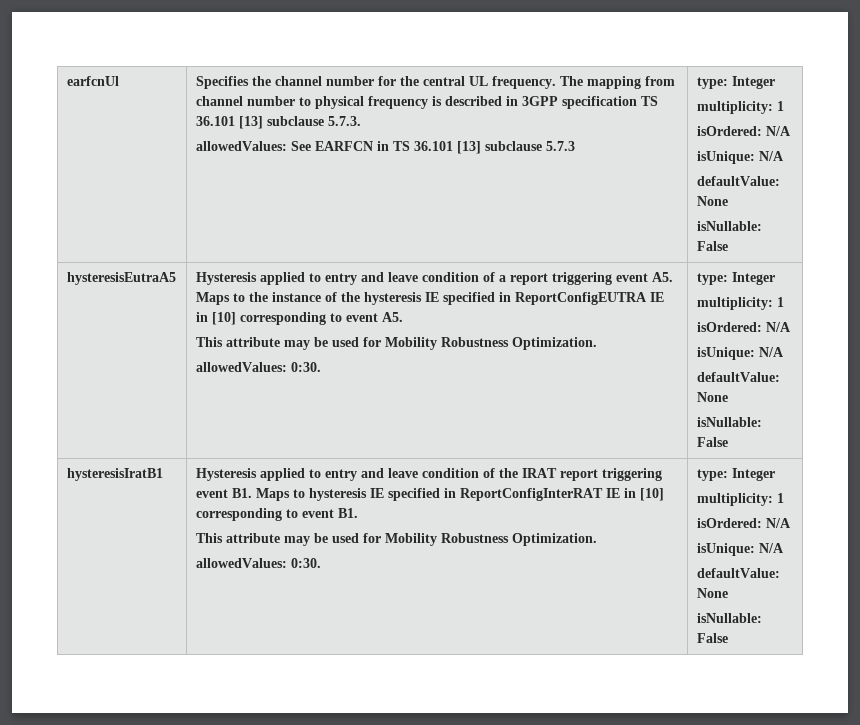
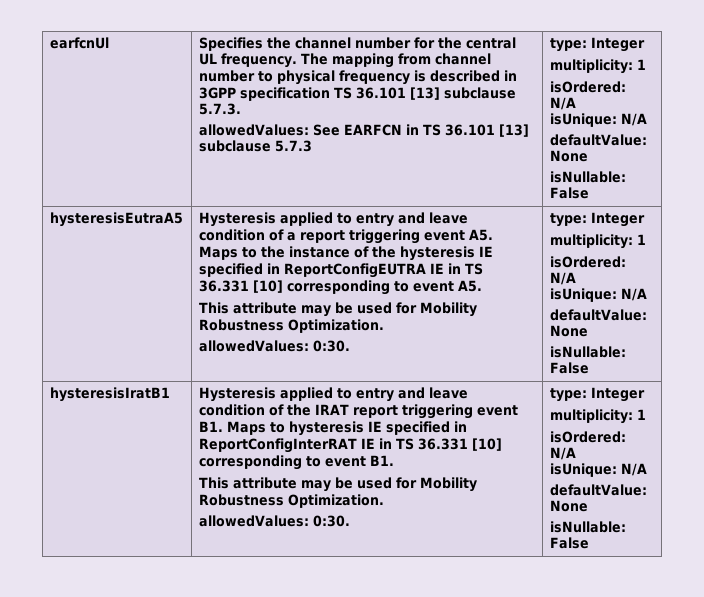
- Hysteresis applied to entry and leave condition of a report triggering event A5. Maps to the instance of the hysteresis IE specified in ReportConfigEUTRA IE in [10] corresponding to event A5.
+ Hysteresis applied to entry and leave condition of a report triggering event A5. Maps to the instance of the hysteresis IE specified in ReportConfigEUTRA IE in TS 36.331 [10] corresponding to event A5.
- Hysteresis applied to entry and leave condition of the IRAT report triggering event B1. Maps to hysteresis IE specified in ReportConfigInterRAT IE in [10] corresponding to event B1.
+ Hysteresis applied to entry and leave condition of the IRAT report triggering event B1. Maps to hysteresis IE specified in ReportConfigInterRAT IE in TS 36.331 [10] corresponding to event B1.

